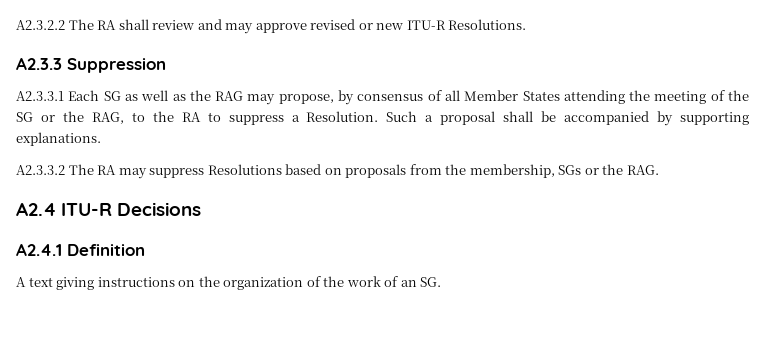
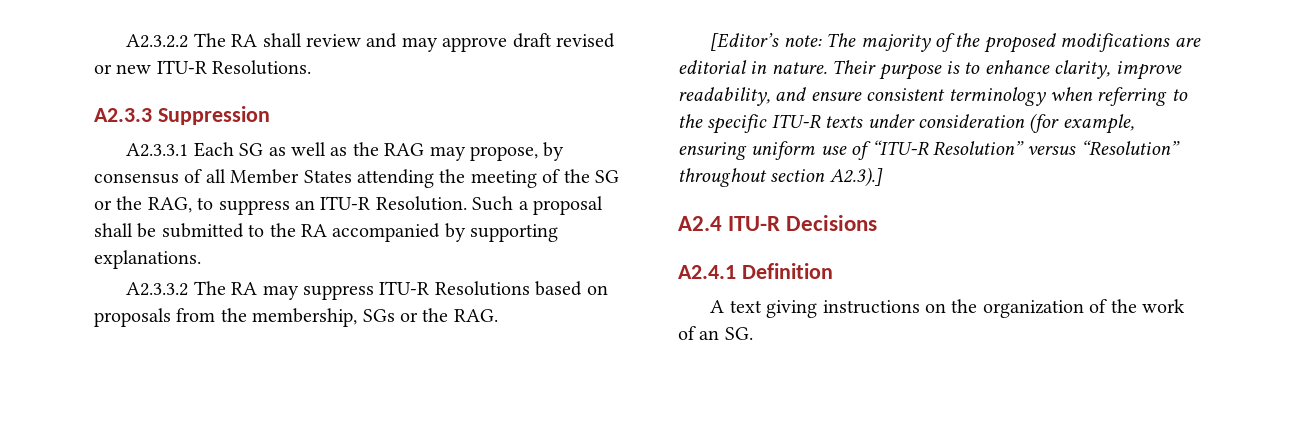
- A2.3.2.2 The RA shall review and may approve revised or new ITU-R Resolutions.
+ A2.3.2.2 The RA shall review and may approve draft revised or new ITU-R Resolutions.
- A2.3.3.1 Each SG as well as the RAG may propose, by consensus of all Member States attending the meeting of the SG or the RAG, to the RA to suppress a Resolution.
+ A2.3.3.1 Each SG as well as the RAG may propose, by consensus of all Member States attending the meeting of the SG or the RAG, to suppress an ITU-R Resolution.
- Such a proposal shall be accompanied by supporting explanations.
+ Such a proposal shall be submitted to the RA accompanied by supporting explanations.
- A2.3.3.2 The RA may suppress Resolutions based on proposals from the membership, SGs or the RAG.
+ A2.3.3.2 The RA may suppress ITU-R Resolutions based on proposals from the membership, SGs or the RAG.
+ [Editor’s note: The majority of the proposed modifications are editorial in nature. Their purpose is to enhance clarity, improve readability, and ensure consistent terminology when referring to the specific ITU-R texts under consideration (for example, ensuring uniform use of “ITU-R Resolution” versus “Resolution” throughout section A2.3).]

